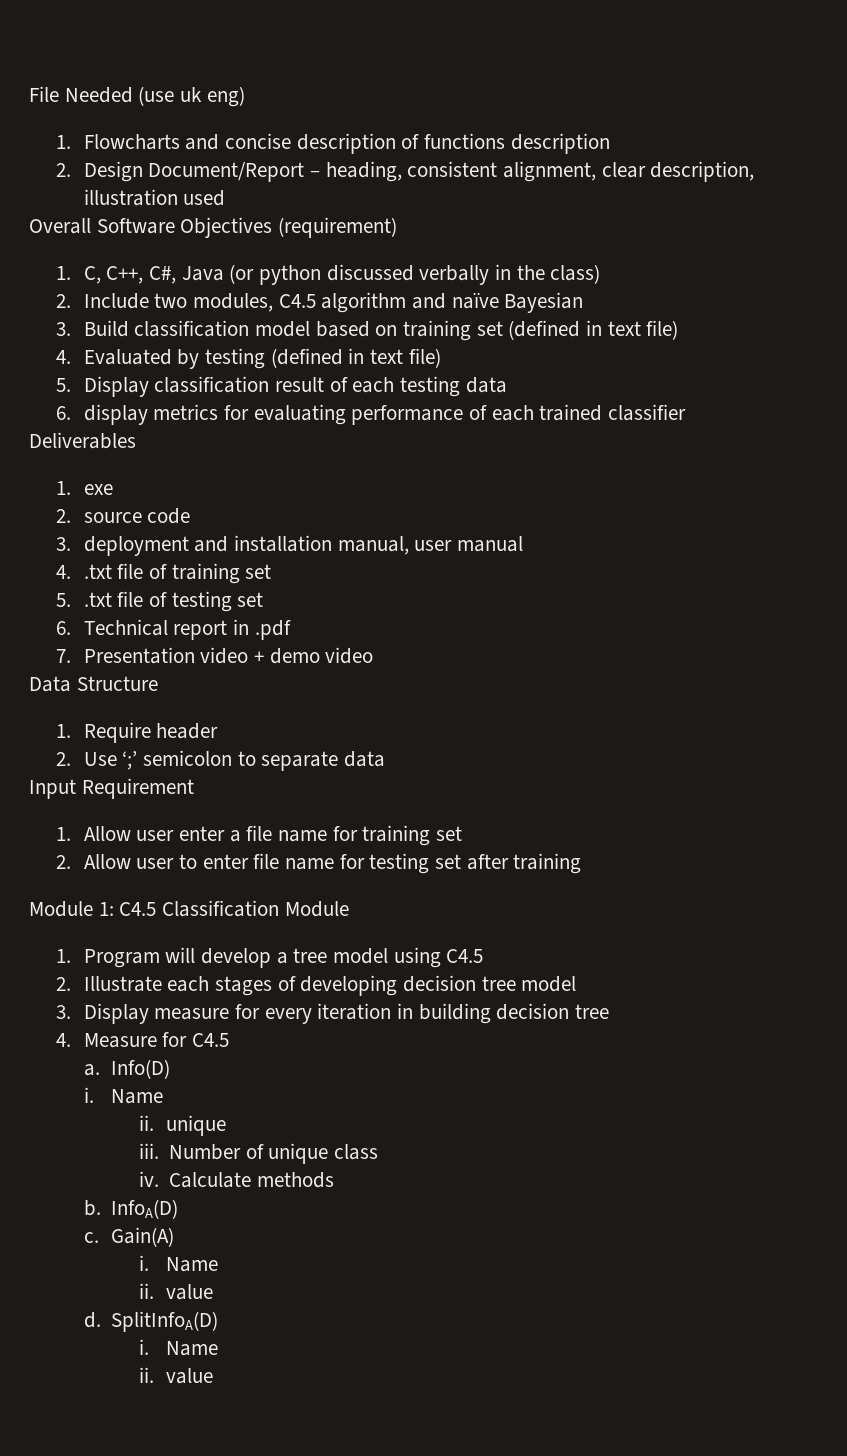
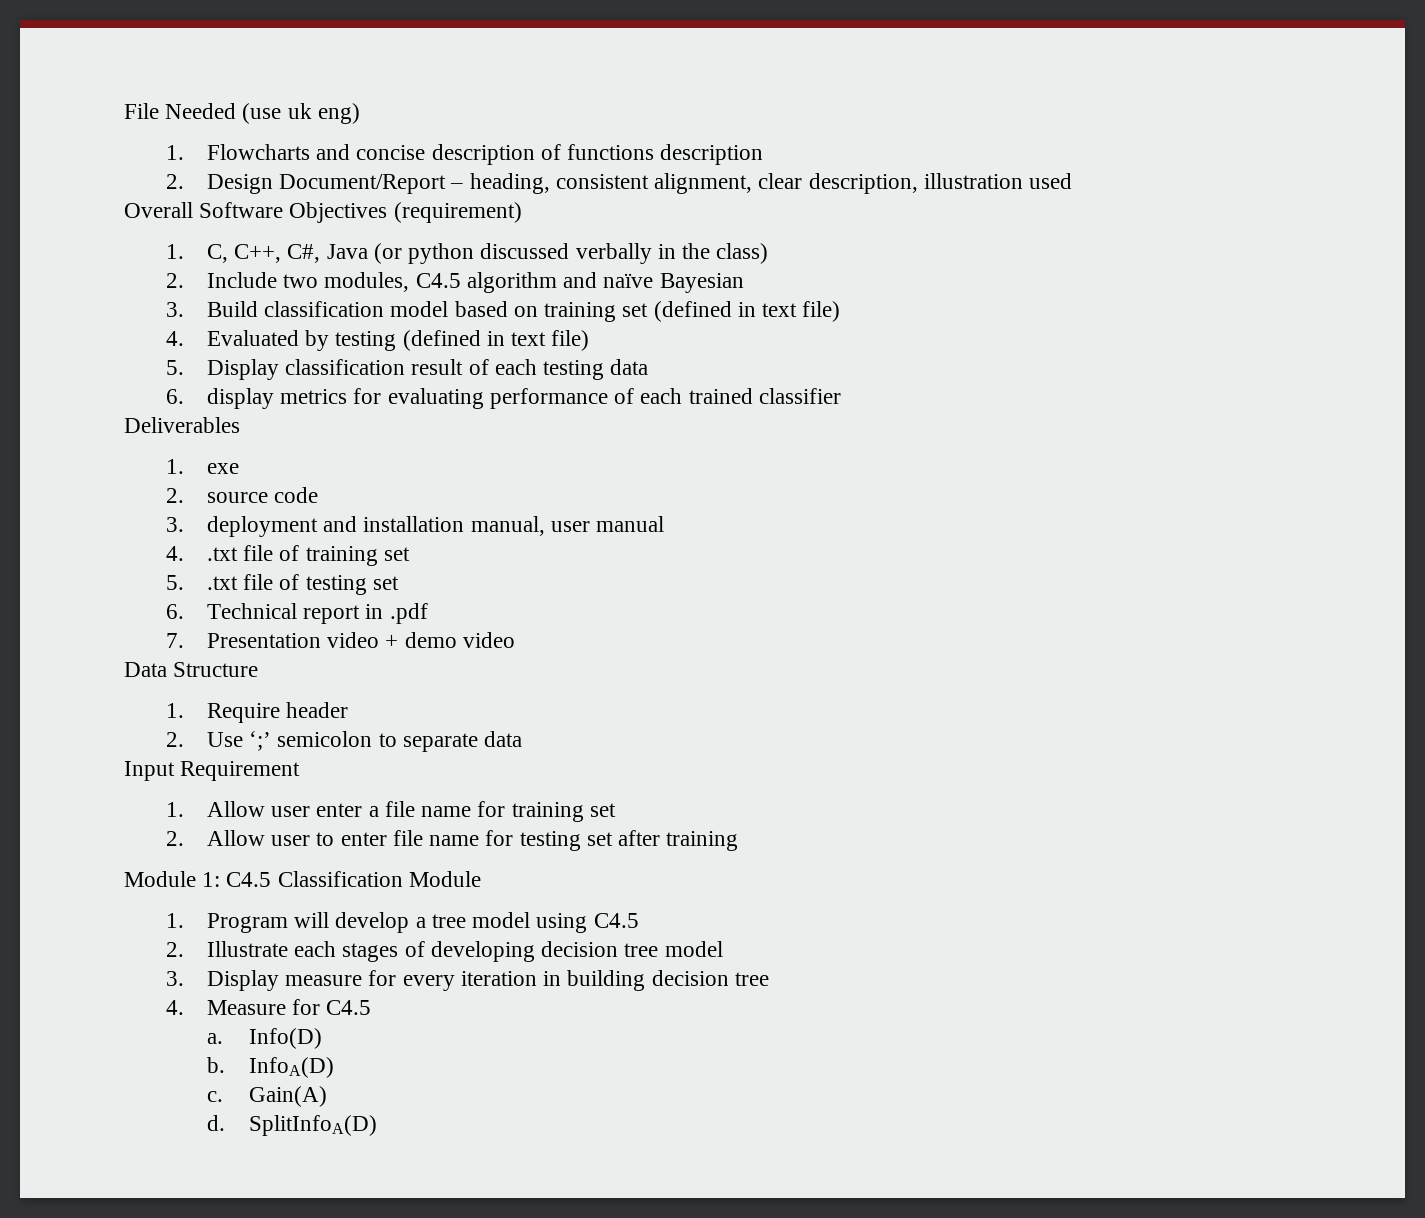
  Info(D)
- i. Name
- ii. unique
- iii. Number of unique class
- iv. Calculate methods
  b. InfoA(D)
  c. Gain(A)
- i. Name
- ii. value
  d. SplitInfoA(D)
- i. Name
- ii. value

